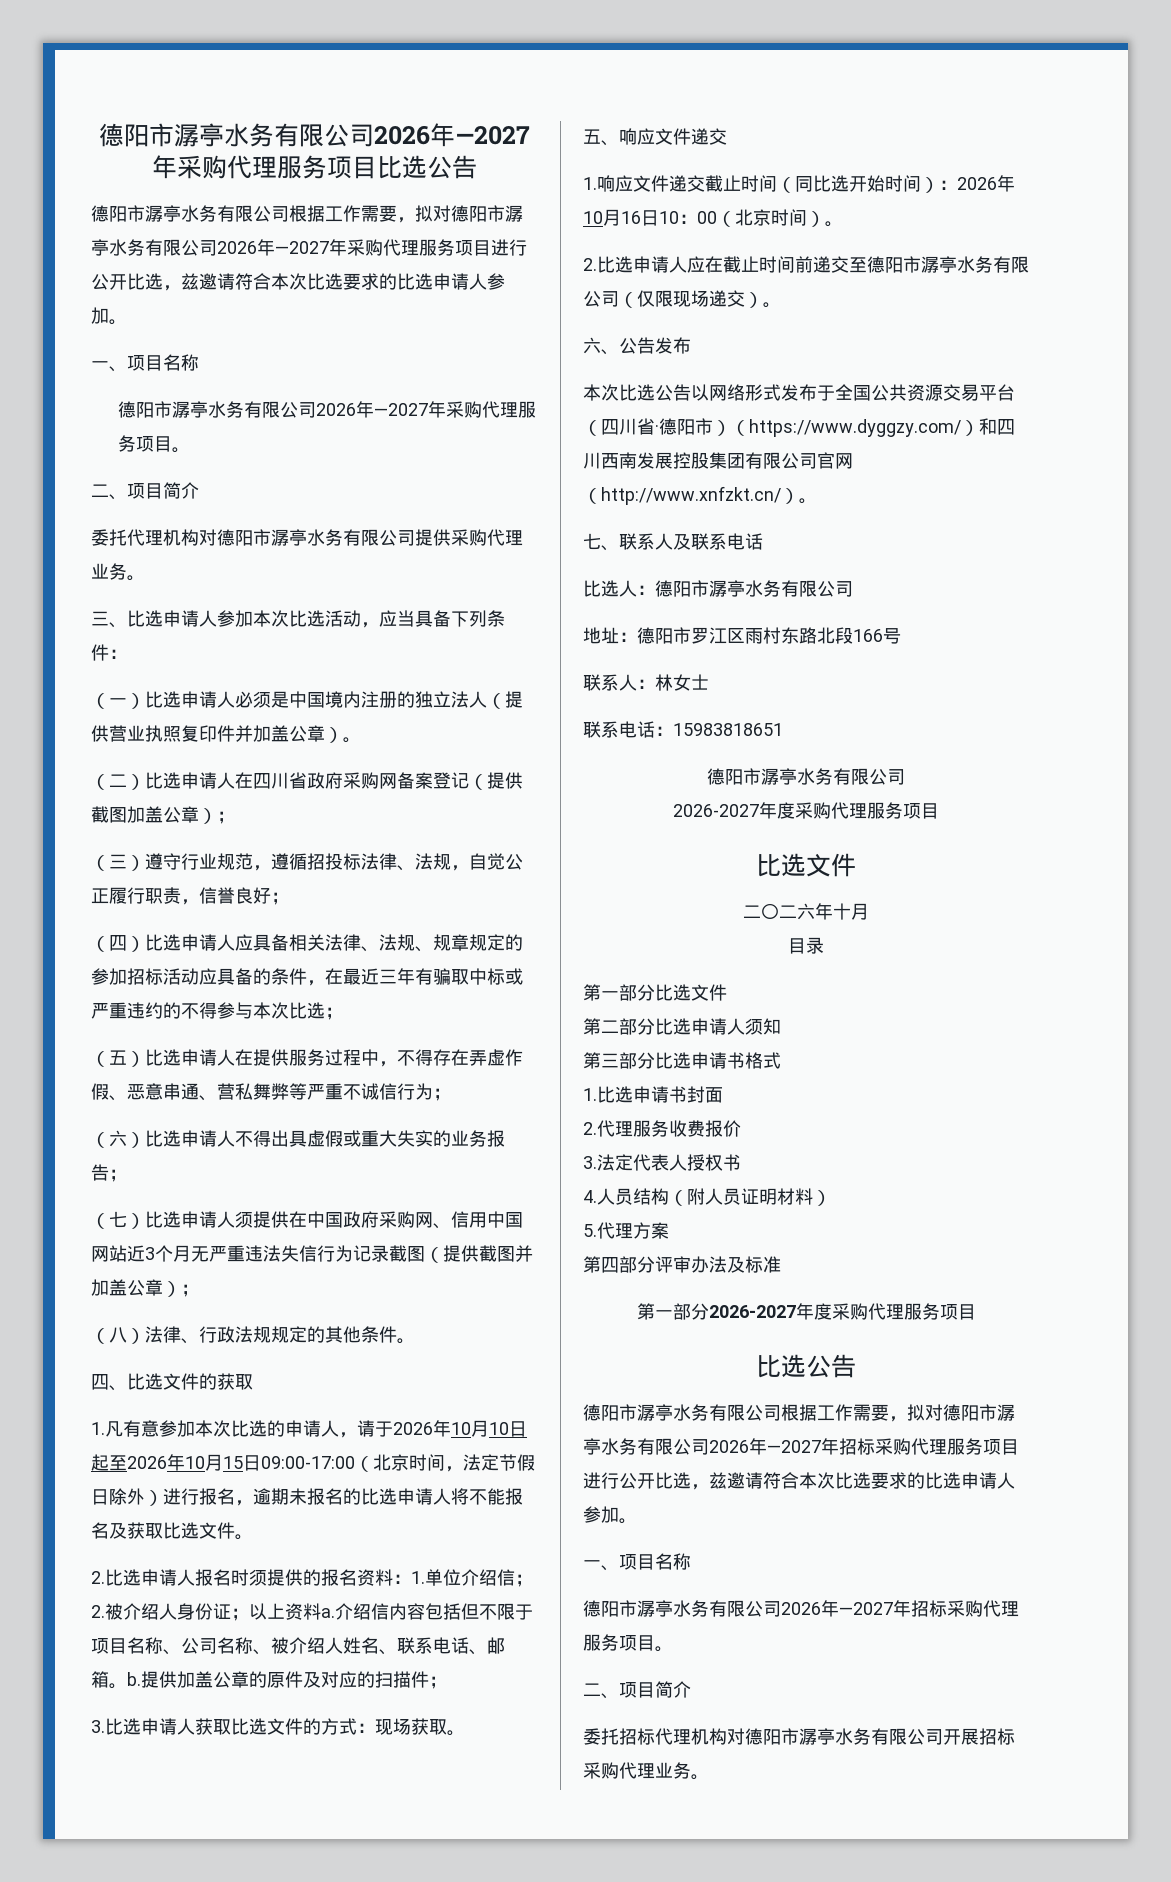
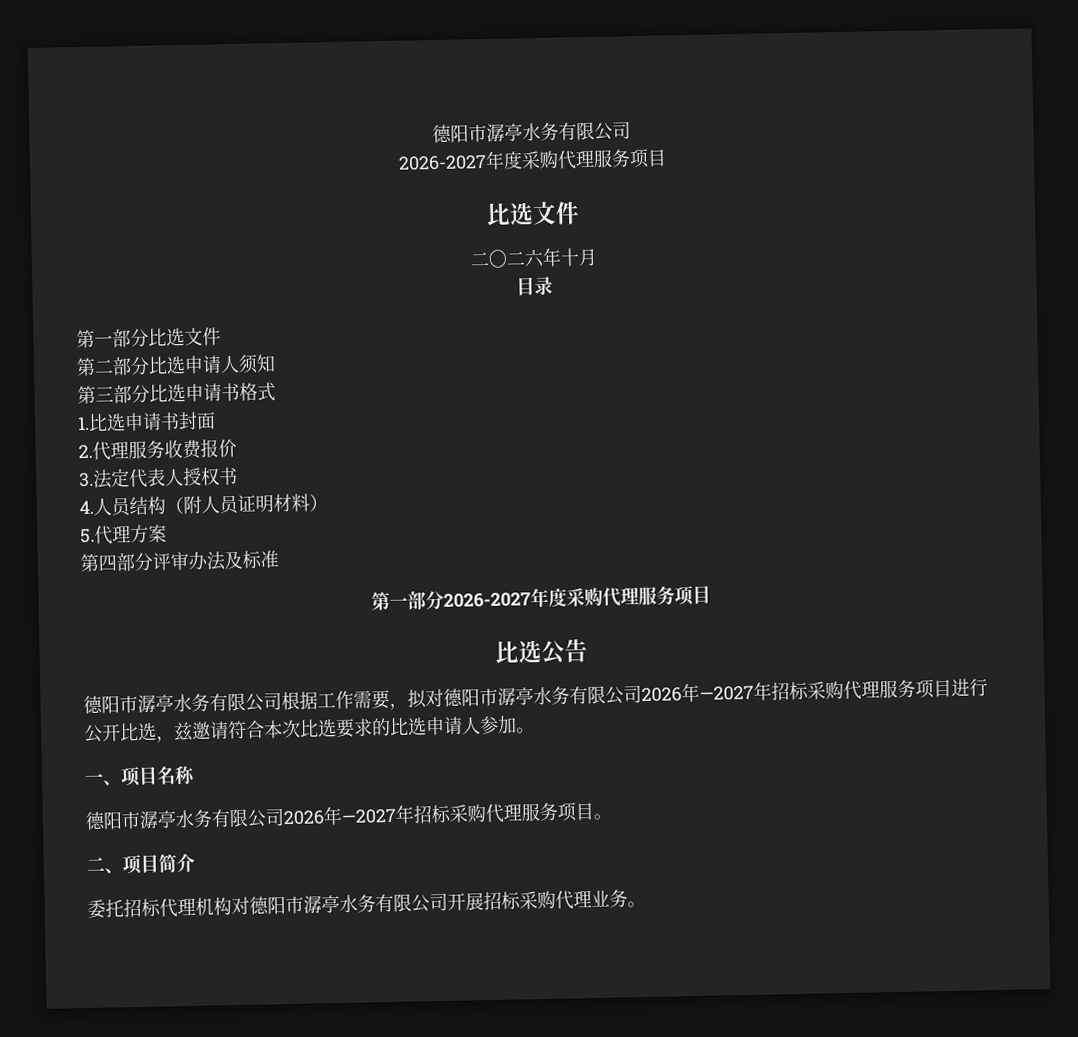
- 德阳市潺亭水务有限公司2026年—2027年采购代理服务项目比选公告
- 德阳市潺亭水务有限公司根据工作需要，拟对德阳市潺亭水务有限公司2026年—2027年采购代理服务项目进行公开比选，兹邀请符合本次比选要求的比选申请人参加。
- 一、项目名称
- 德阳市潺亭水务有限公司2026年—2027年采购代理服务项目。
- 二、项目简介
- 委托代理机构对德阳市潺亭水务有限公司提供采购代理业务。
- 三、比选申请人参加本次比选活动，应当具备下列条件：
- （一）比选申请人必须是中国境内注册的独立法人（提供营业执照复印件并加盖公章）。
- （二）比选申请人在四川省政府采购网备案登记（提供截图加盖公章）；
- （三）遵守行业规范，遵循招投标法律、法规，自觉公正履行职责，信誉良好；
- （四）比选申请人应具备相关法律、法规、规章规定的参加招标活动应具备的条件，在最近三年有骗取中标或严重违约的不得参与本次比选；
- （五）比选申请人在提供服务过程中，不得存在弄虚作假、恶意串通、营私舞弊等严重不诚信行为；
- （六）比选申请人不得出具虚假或重大失实的业务报告；
- （七）比选申请人须提供在中国政府采购网、信用中国网站近3个月无严重违法失信行为记录截图（提供截图并加盖公章）；
- （八）法律、行政法规规定的其他条件。
- 四、比选文件的获取
- 1.凡有意参加本次比选的申请人，请于2026年10月10日起至2026年10月15日09:00-17:00（北京时间，法定节假日除外）进行报名，逾期未报名的比选申请人将不能报名及获取比选文件。
- 2.比选申请人报名时须提供的报名资料：1.单位介绍信；2.被介绍人身份证；以上资料a.介绍信内容包括但不限于项目名称、公司名称、被介绍人姓名、联系电话、邮箱。b.提供加盖公章的原件及对应的扫描件；
- 3.比选申请人获取比选文件的方式：现场获取。
- 五、响应文件递交
- 1.响应文件递交截止时间（同比选开始时间）：2026年10月16日10：00（北京时间）。
- 2.比选申请人应在截止时间前递交至德阳市潺亭水务有限公司（仅限现场递交）。
- 六、公告发布
- 本次比选公告以网络形式发布于全国公共资源交易平台（四川省·德阳市）（https://www.dyggzy.com/）和四川西南发展控股集团有限公司官网（http://www.xnfzkt.cn/）。
- 七、联系人及联系电话
- 比选人：德阳市潺亭水务有限公司
- 地址：德阳市罗江区雨村东路北段166号
- 联系人：林女士
- 联系电话：15983818651

